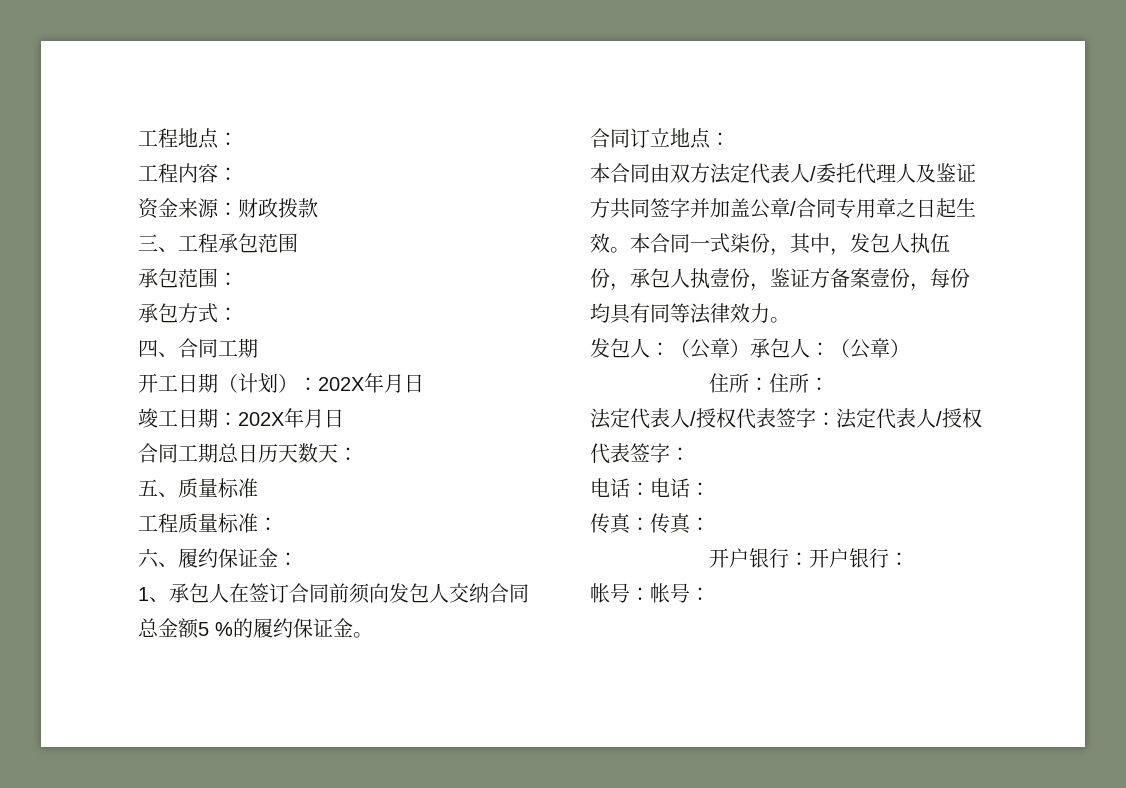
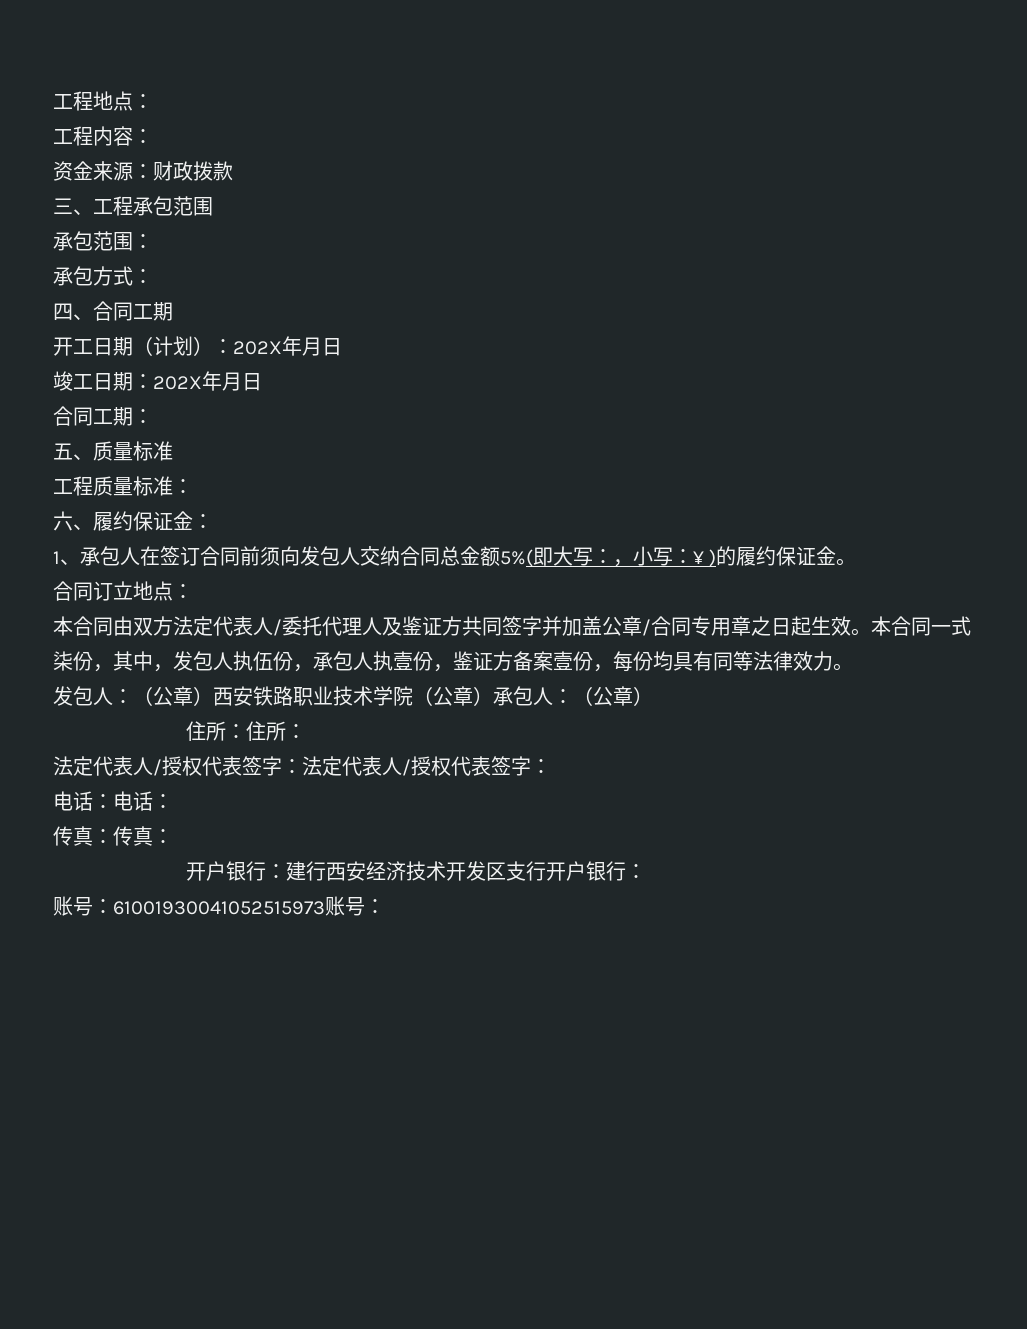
- 合同工期总日历天数天：
+ 合同工期：
- 1、承包人在签订合同前须向发包人交纳合同总金额5 %的履约保证金。
+ 1、承包人在签订合同前须向发包人交纳合同总金额5%(即大写：，小写：¥ )的履约保证金。
- 发包人：（公章）承包人：（公章）
+ 发包人：（公章）西安铁路职业技术学院（公章）承包人：（公章）
- 开户银行：开户银行：
+ 开户银行：建行西安经济技术开发区支行开户银行：
- 帐号：帐号：
+ 账号：61001930041052515973账号：

